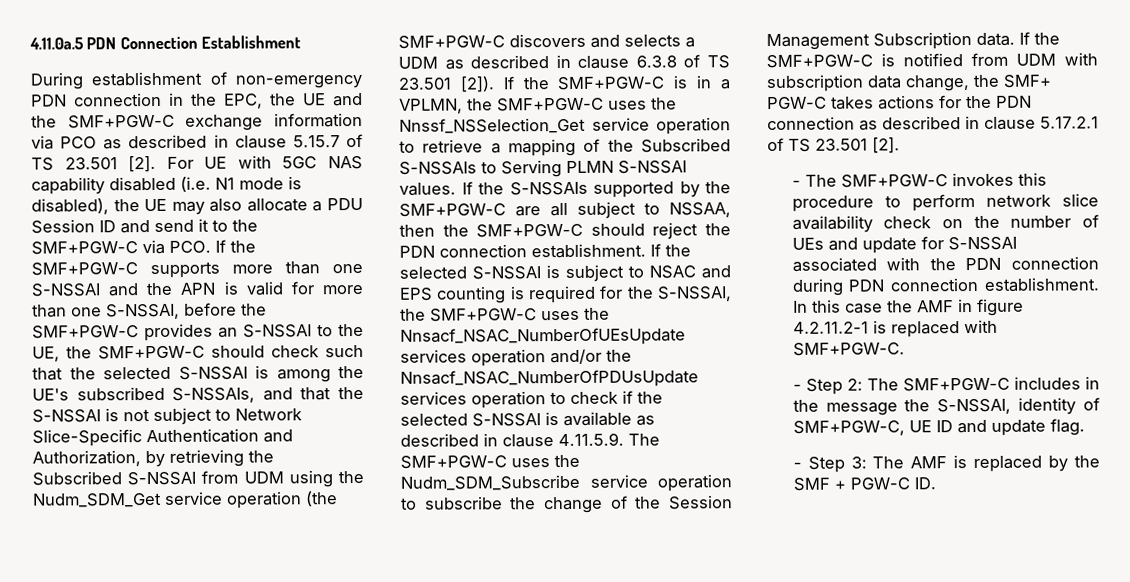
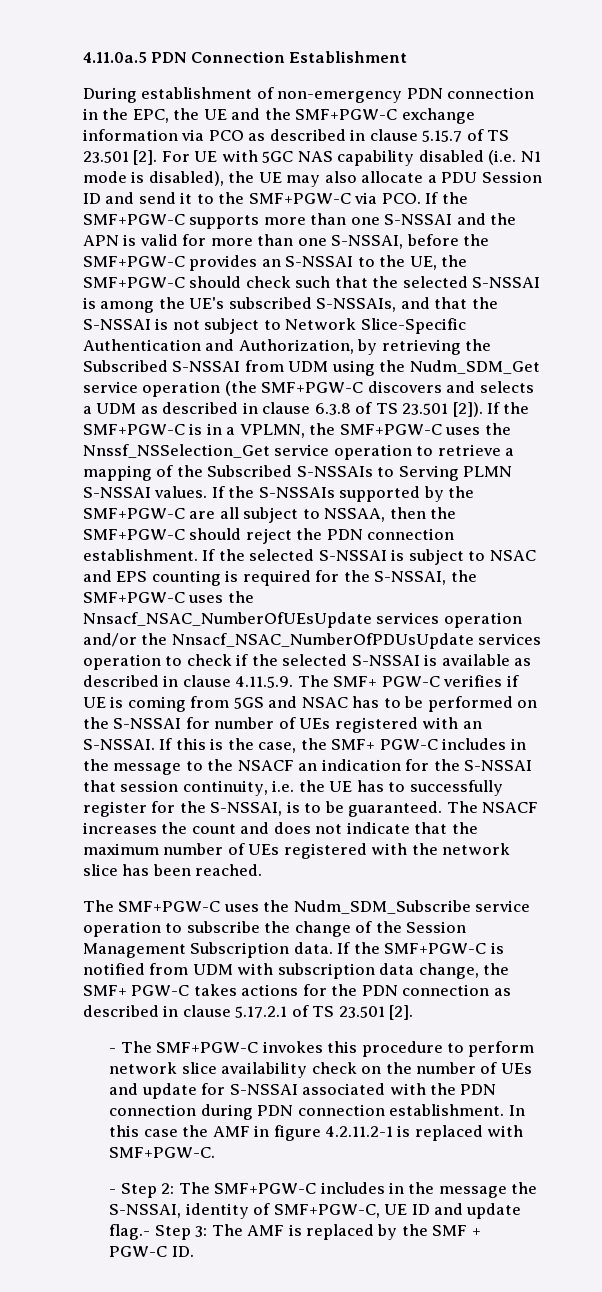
- If the selected S-NSSAI is subject to NSAC and EPS counting is required for the S-NSSAI, the SMF+PGW-C uses the Nnsacf_NSAC_NumberOfUEsUpdate services operation and/or the Nnsacf_NSAC_NumberOfPDUsUpdate services operation to check if the selected S-NSSAI is available as described in clause 4.11.5.9. The SMF+PGW-C uses the Nudm_SDM_Subscribe service operation to subscribe the change of the Session Management Subscription data.
+ If the selected S-NSSAI is subject to NSAC and EPS counting is required for the S-NSSAI, the SMF+PGW-C uses the Nnsacf_NSAC_NumberOfUEsUpdate services operation and/or the Nnsacf_NSAC_NumberOfPDUsUpdate services operation to check if the selected S-NSSAI is available as described in clause 4.11.5.9. The SMF+ PGW-C verifies if UE is coming from 5GS and NSAC has to be performed on the S-NSSAI for number of UEs registered with an S-NSSAI. If this is the case, the SMF+ PGW-C includes in the message to the NSACF an indication for the S-NSSAI that session continuity, i.e. the UE has to successfully register for the S-NSSAI, is to be guaranteed. The NSACF increases the count and does not indicate that the maximum number of UEs registered with the network slice has been reached.
+ The SMF+PGW-C uses the Nudm_SDM_Subscribe service operation to subscribe the change of the Session Management Subscription data.
- - Step 2: The SMF+PGW-C includes in the message the S-NSSAI, identity of SMF+PGW-C, UE ID and update flag.
- - Step 3: The AMF is replaced by the SMF + PGW-C ID.
+ - Step 2: The SMF+PGW-C includes in the message the S-NSSAI, identity of SMF+PGW-C, UE ID and update flag.- Step 3: The AMF is replaced by the SMF + PGW-C ID.

